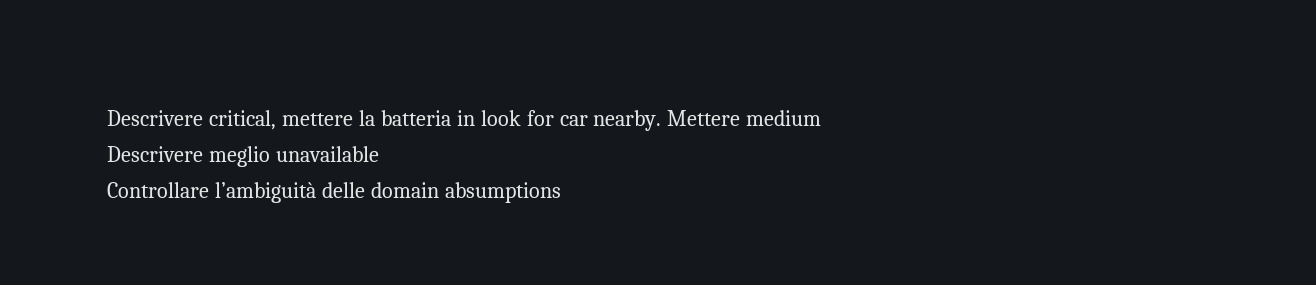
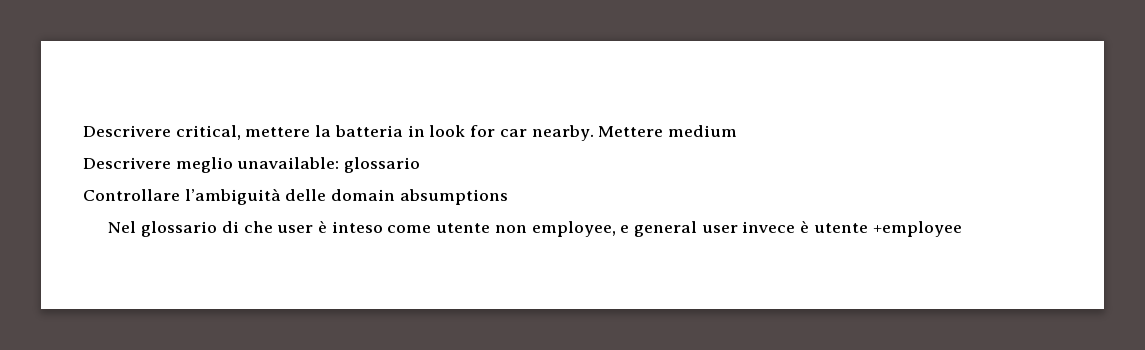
- Descrivere meglio unavailable
+ Descrivere meglio unavailable: glossario
+ Nel glossario di che user è inteso come utente non employee, e general user invece è utente +employee

